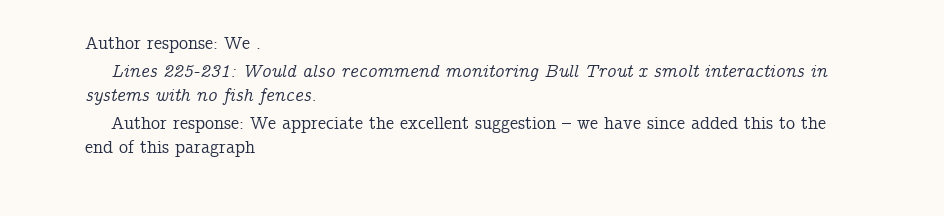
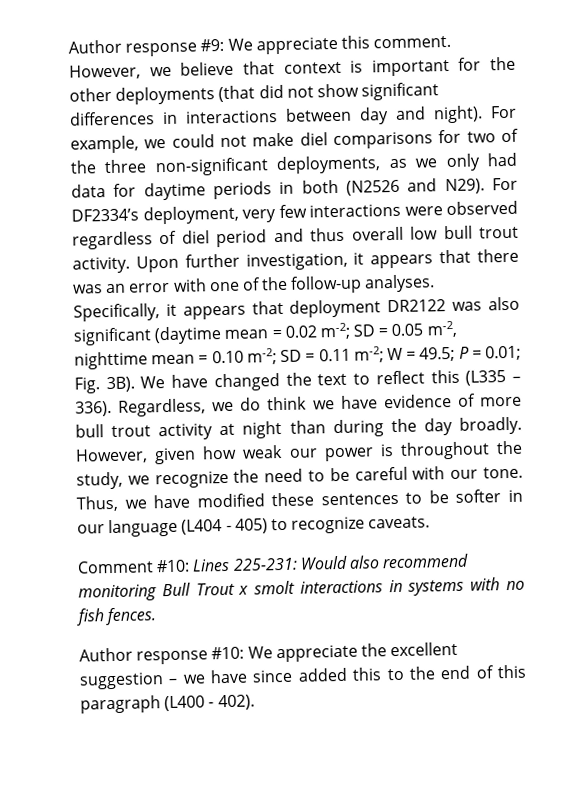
- Author response: We .
- Lines 225-231: Would also recommend monitoring Bull Trout x smolt interactions in systems with no fish fences.
+ Author response #9: We appreciate this comment. However, we believe that context is important for the other deployments (that did not show significant differences in interactions between day and night). For example, we could not make diel comparisons for two of the three non-significant deployments, as we only had data for daytime periods in both (N2526 and N29). For DF2334’s deployment, very few interactions were observed regardless of diel period and thus overall low bull trout activity. Upon further investigation, it appears that there was an error with one of the follow-up analyses. Specifically, it appears that deployment DR2122 was also significant (daytime mean = 0.02 m-2; SD = 0.05 m-2, nighttime mean = 0.10 m-2; SD = 0.11 m-2; W = 49.5; P = 0.01; Fig. 3B). We have changed the text to reflect this (L335 – 336). Regardless, we do think we have evidence of more bull trout activity at night than during the day broadly. However, given how weak our power is throughout the study, we recognize the need to be careful with our tone. Thus, we have modified these sentences to be softer in our language (L404 - 405) to recognize caveats.
+ Comment #10: Lines 225-231: Would also recommend monitoring Bull Trout x smolt interactions in systems with no fish fences.
- Author response: We appreciate the excellent suggestion – we have since added this to the end of this paragraph
+ Author response #10: We appreciate the excellent suggestion – we have since added this to the end of this paragraph (L400 - 402).

